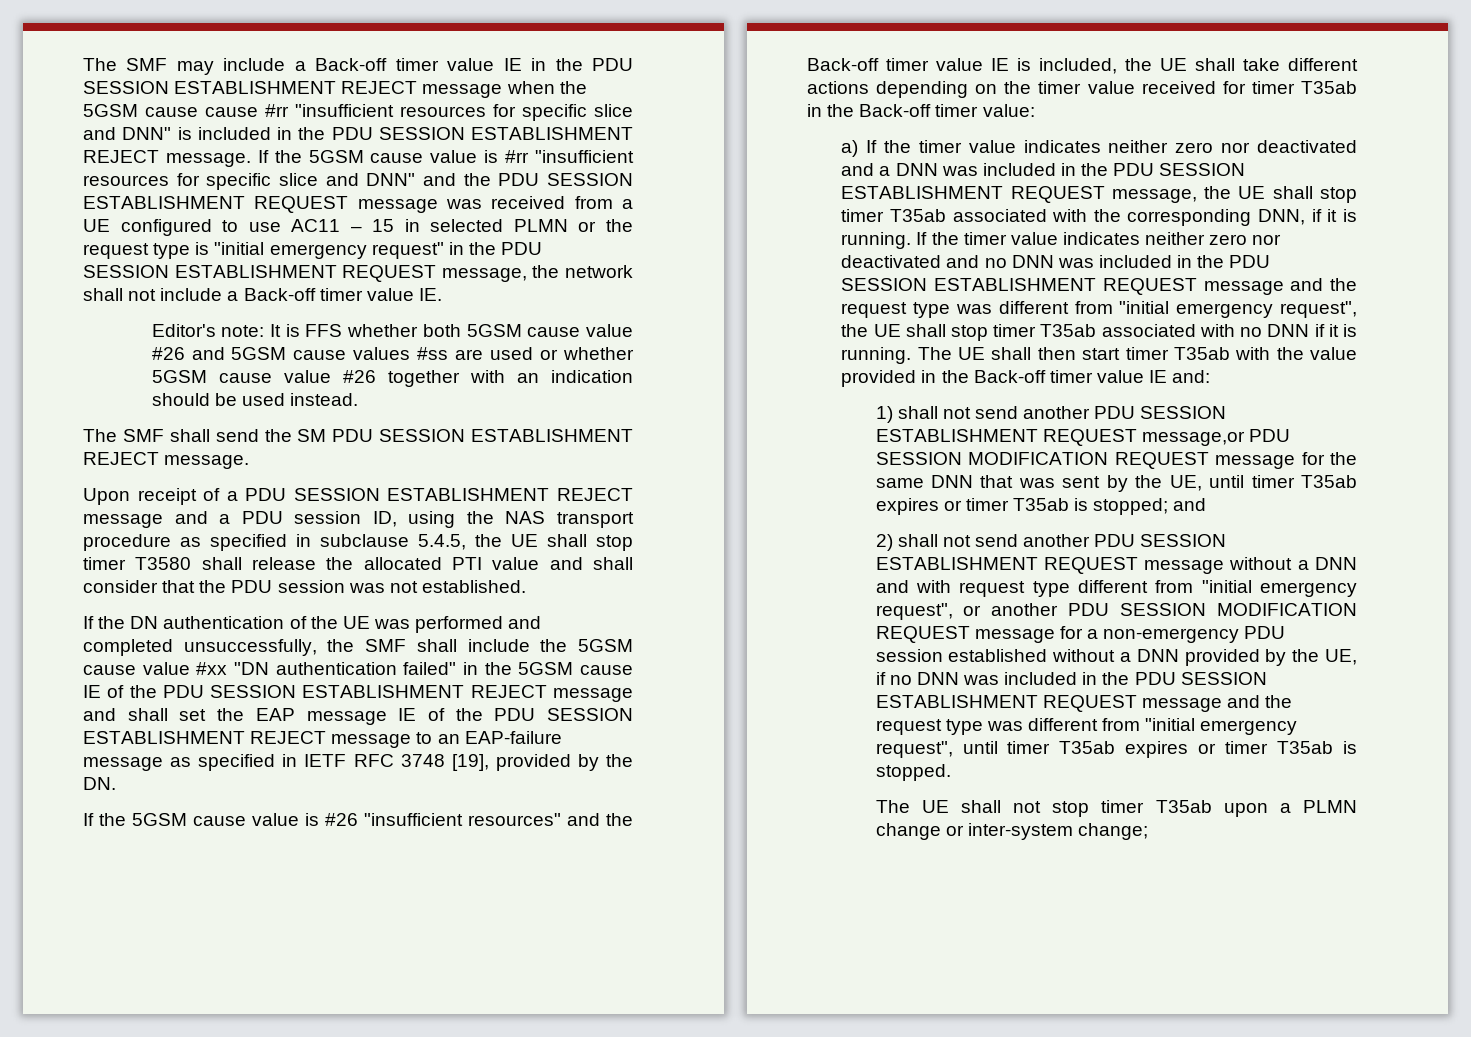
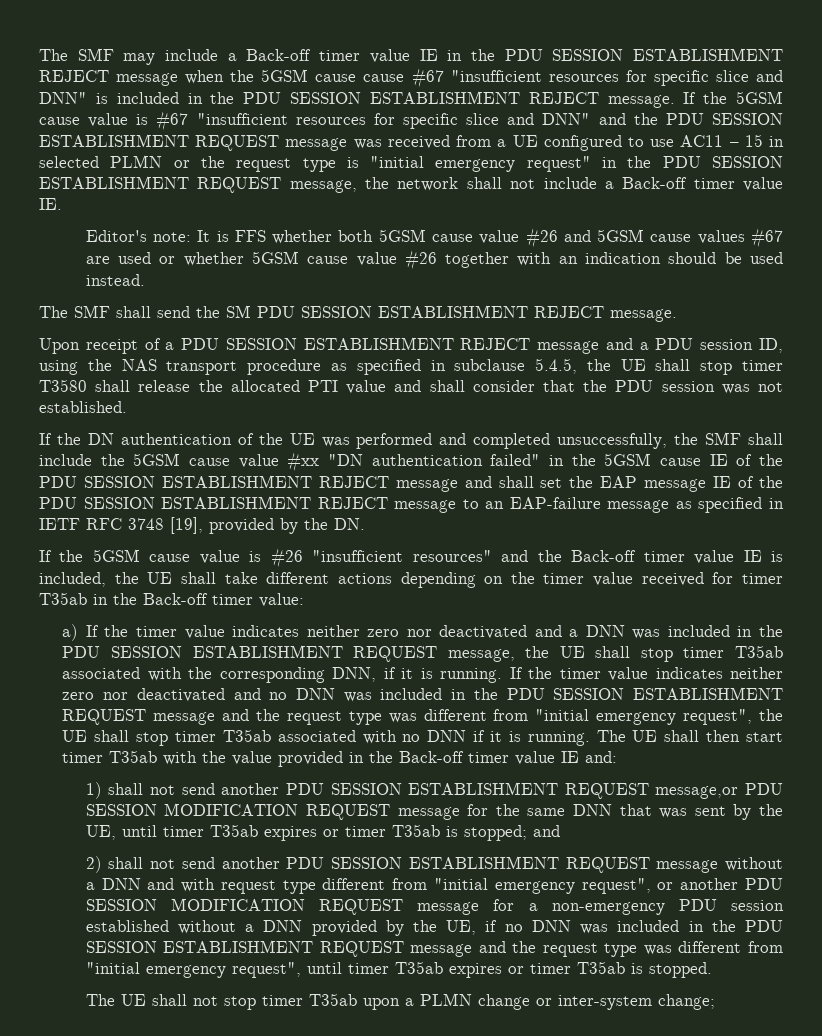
- The SMF may include a Back-off timer value IE in the PDU SESSION ESTABLISHMENT REJECT message when the 5GSM cause cause #rr "insufficient resources for specific slice and DNN" is included in the PDU SESSION ESTABLISHMENT REJECT message.
+ The SMF may include a Back-off timer value IE in the PDU SESSION ESTABLISHMENT REJECT message when the 5GSM cause cause #67 "insufficient resources for specific slice and DNN" is included in the PDU SESSION ESTABLISHMENT REJECT message.
- If the 5GSM cause value is #rr "insufficient resources for specific slice and DNN" and the PDU SESSION ESTABLISHMENT REQUEST message was received from a UE configured to use AC11 – 15 in selected PLMN or the request type is "initial emergency request" in the PDU SESSION ESTABLISHMENT REQUEST message, the network shall not include a Back-off timer value IE.
+ If the 5GSM cause value is #67 "insufficient resources for specific slice and DNN" and the PDU SESSION ESTABLISHMENT REQUEST message was received from a UE configured to use AC11 – 15 in selected PLMN or the request type is "initial emergency request" in the PDU SESSION ESTABLISHMENT REQUEST message, the network shall not include a Back-off timer value IE.
- Editor's note: It is FFS whether both 5GSM cause value #26 and 5GSM cause values #ss are used or whether 5GSM cause value #26 together with an indication should be used instead.
+ Editor's note: It is FFS whether both 5GSM cause value #26 and 5GSM cause values #67 are used or whether 5GSM cause value #26 together with an indication should be used instead.

